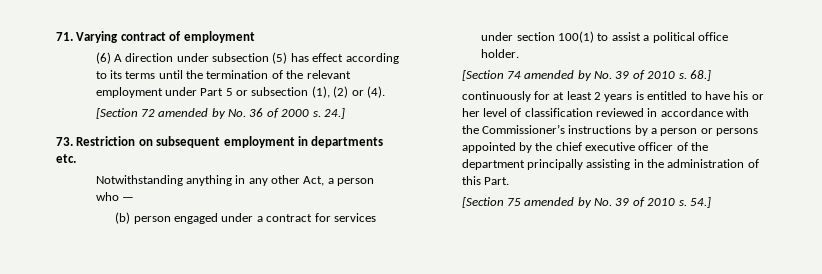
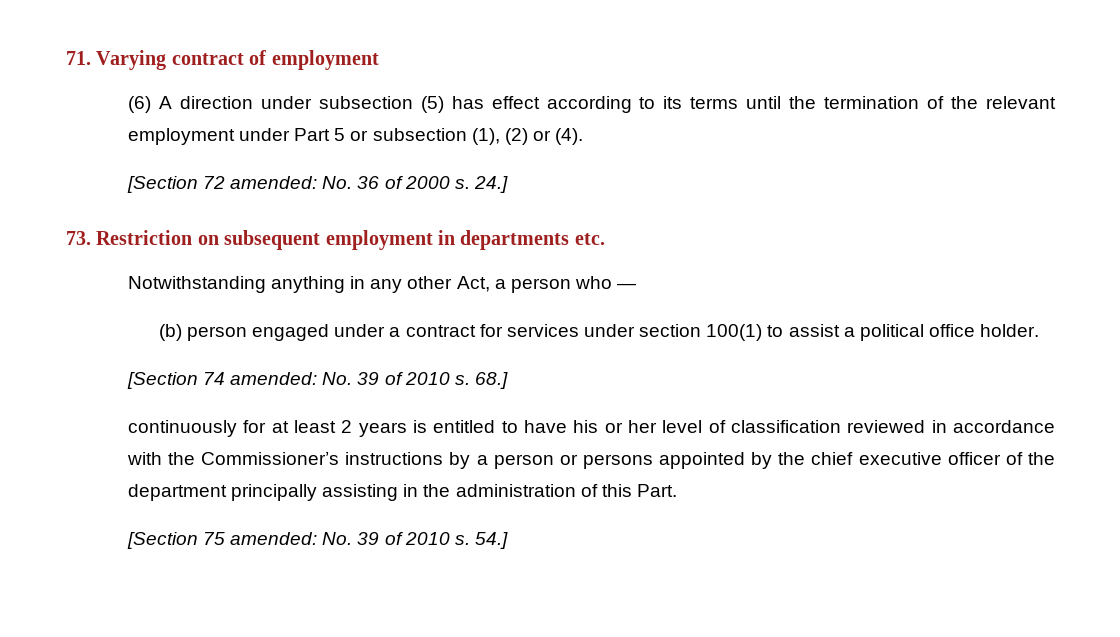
- [Section 72 amended by No. 36 of 2000 s.
+ [Section 72 amended: No. 36 of 2000 s.
- [Section 74 amended by No. 39 of 2010 s.
+ [Section 74 amended: No. 39 of 2010 s.
- [Section 75 amended by No. 39 of 2010 s.
+ [Section 75 amended: No. 39 of 2010 s.

